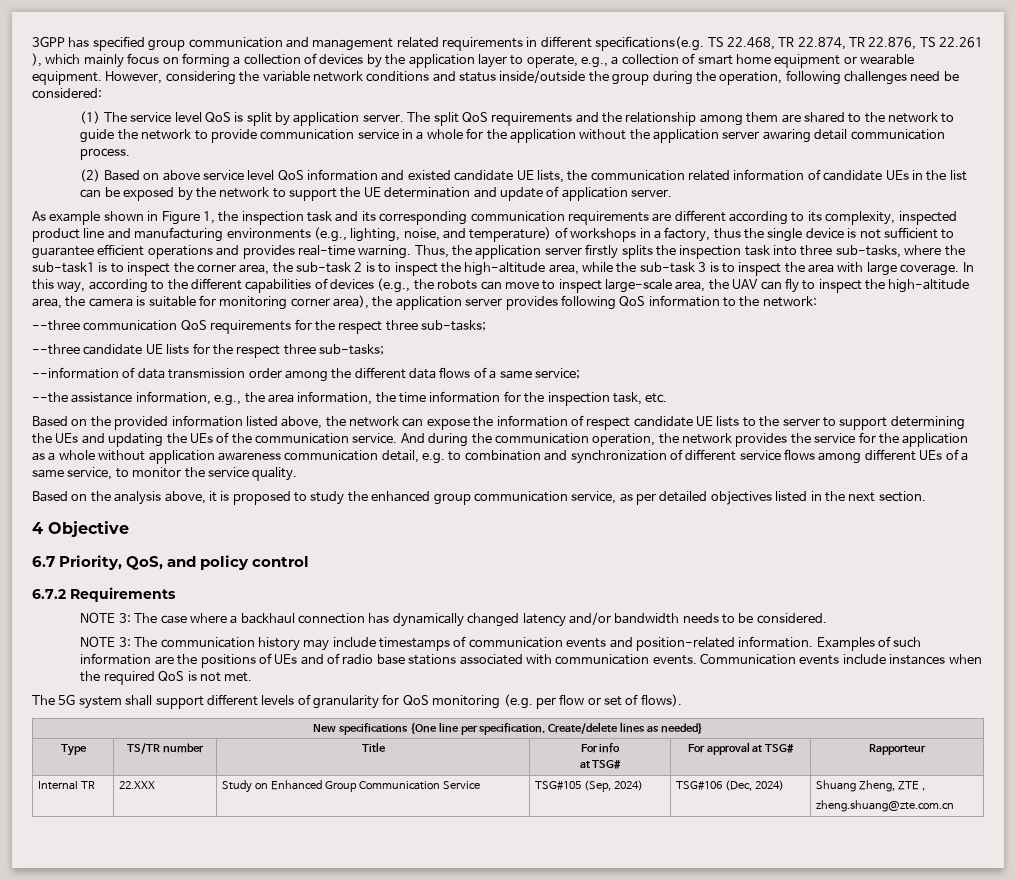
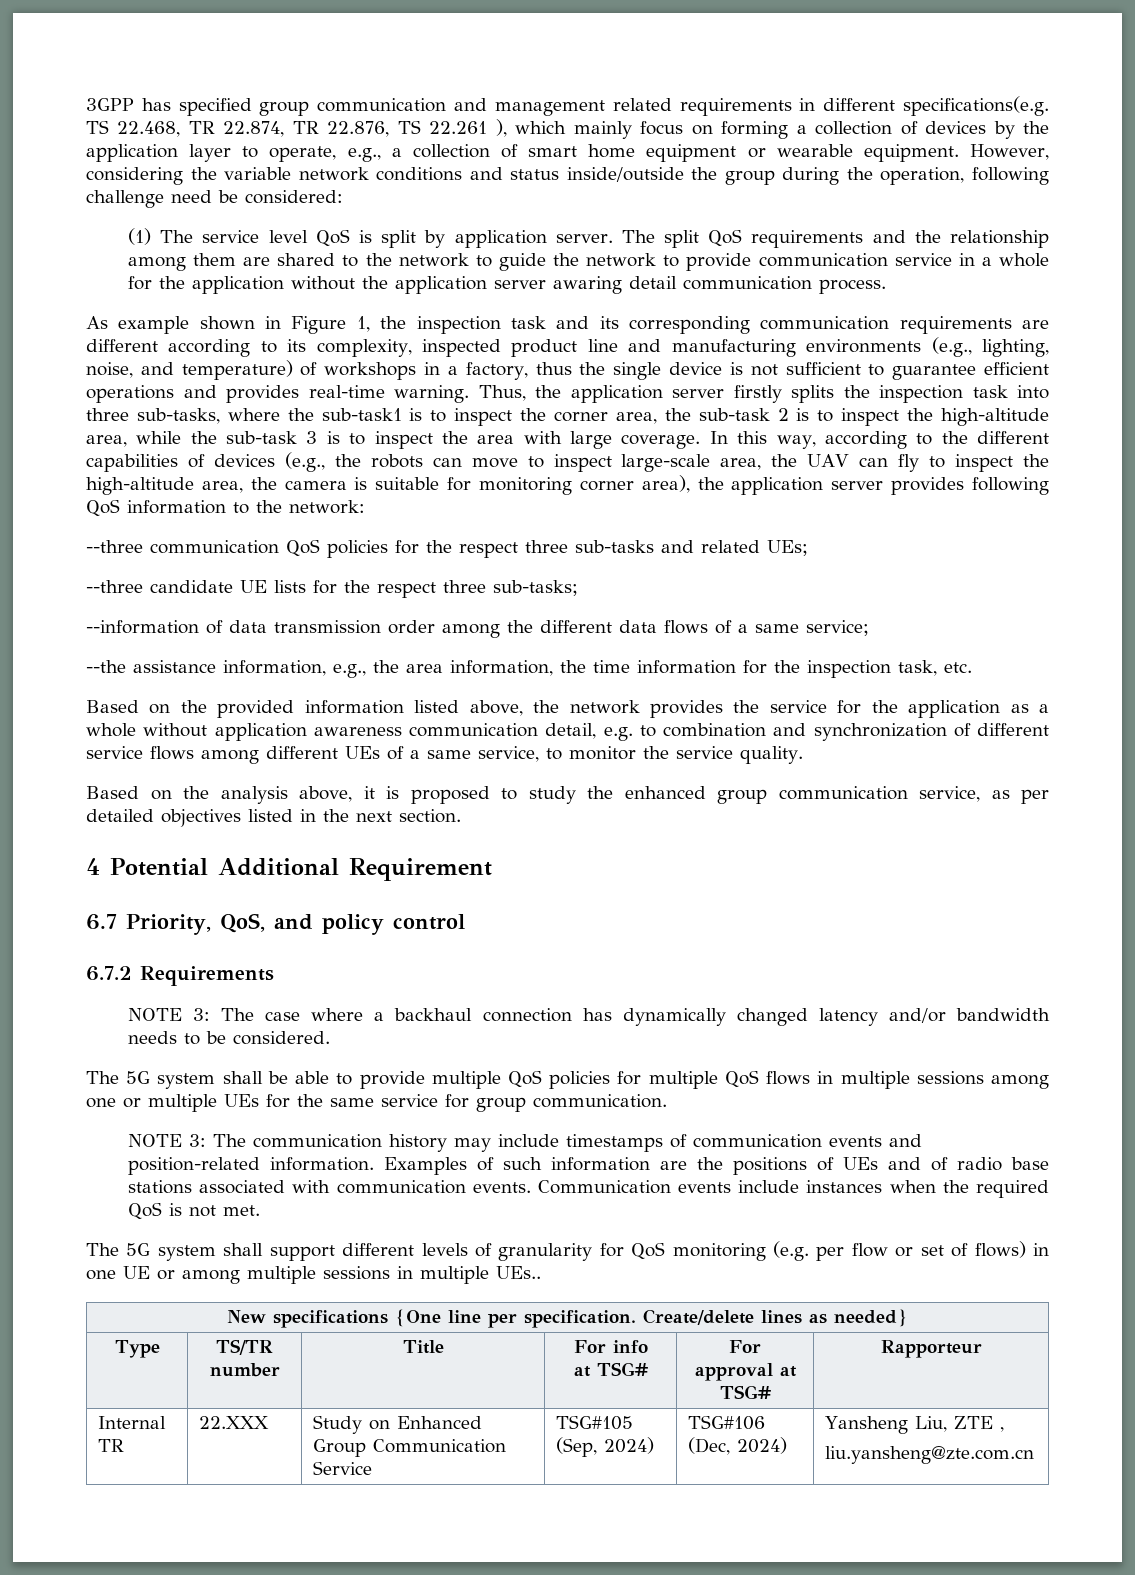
- However, considering the variable network conditions and status inside/outside the group during the operation, following challenges need be considered:
+ However, considering the variable network conditions and status inside/outside the group during the operation, following challenge need be considered:
- (2) Based on above service level QoS information and existed candidate UE lists, the communication related information of candidate UEs in the list can be exposed by the network to support the UE determination and update of application server.
- --three communication QoS requirements for the respect three sub-tasks;
+ --three communication QoS policies for the respect three sub-tasks and related UEs;
- Based on the provided information listed above, the network can expose the information of respect candidate UE lists to the server to support determining the UEs and updating the UEs of the communication service. And during the communication operation, the network provides the service for the application as a whole without application awareness communication detail, e.g. to combination and synchronization of different service flows among different UEs of a same service, to monitor the service quality.
+ Based on the provided information listed above, the network provides the service for the application as a whole without application awareness communication detail, e.g. to combination and synchronization of different service flows among different UEs of a same service, to monitor the service quality.
- 4 Objective
+ 4 Potential Additional Requirement
+ The 5G system shall be able to provide multiple QoS policies for multiple QoS flows in multiple sessions among one or multiple UEs for the same service for group communication.
- The 5G system shall support different levels of granularity for QoS monitoring (e.g. per flow or set of flows).
+ The 5G system shall support different levels of granularity for QoS monitoring (e.g. per flow or set of flows) in one UE or among multiple sessions in multiple UEs..
- Internal TR | 22.XXX | Study on Enhanced Group Communication Service | TSG#105 (Sep, 2024) | TSG#106 (Dec, 2024) | Shuang Zheng, ZTE ,
- zheng.shuang@zte.com.cn
+ Internal TR | 22.XXX | Study on Enhanced Group Communication Service | TSG#105 (Sep, 2024) | TSG#106 (Dec, 2024) | Yansheng Liu, ZTE ,
+ liu.yansheng@zte.com.cn

